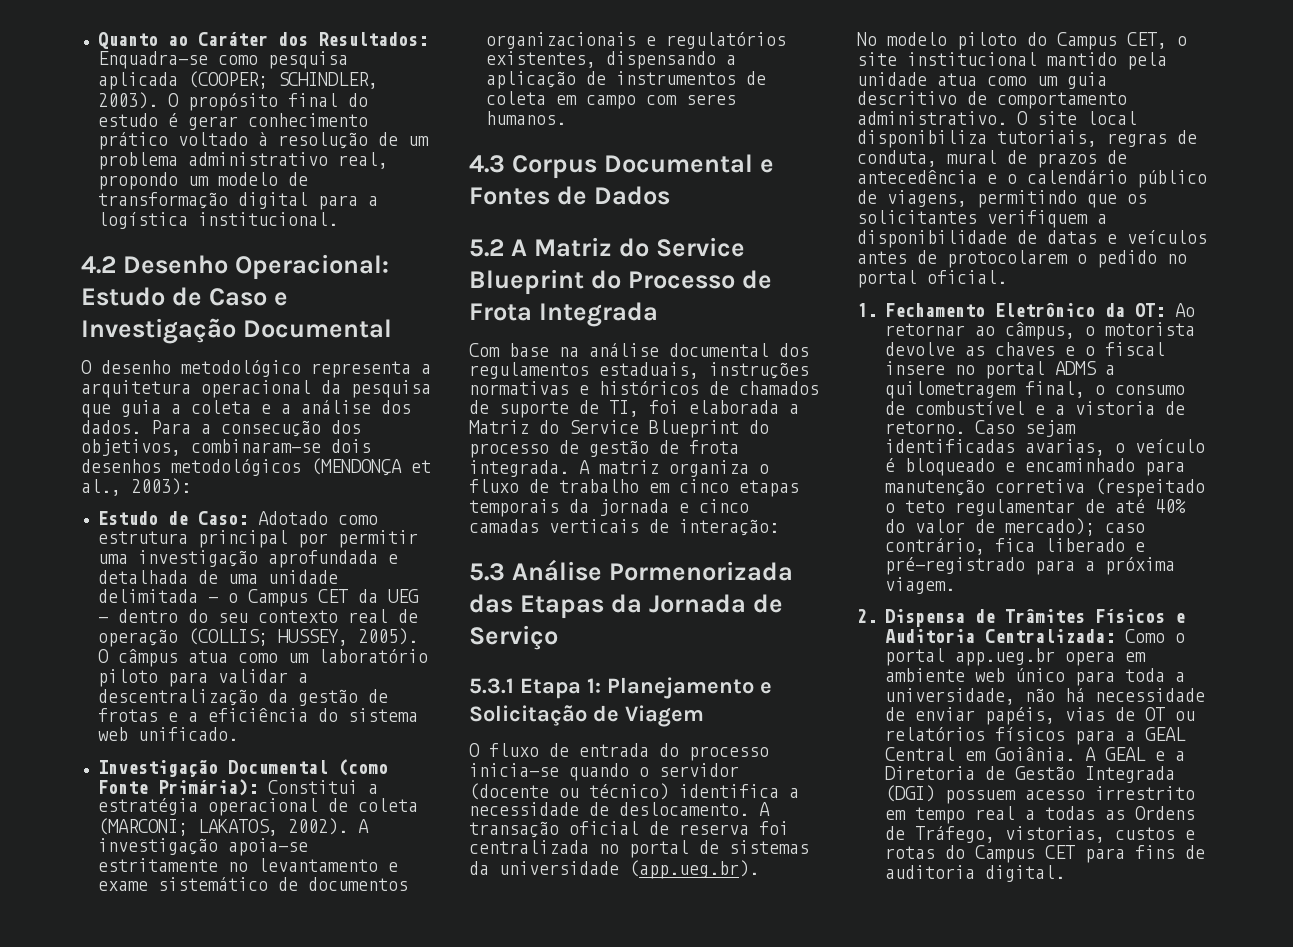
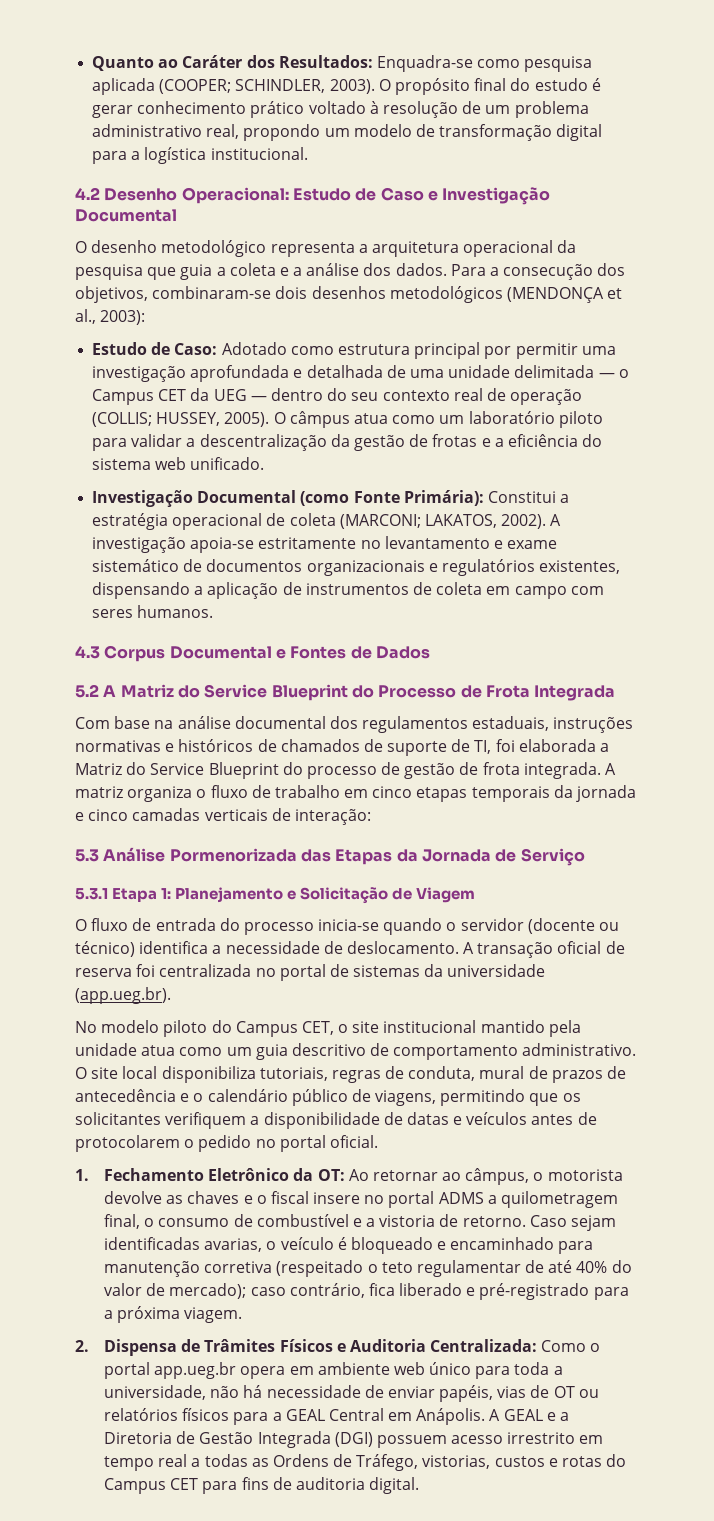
- 2. Dispensa de Trâmites Físicos e Auditoria Centralizada: Como o portal app.ueg.br opera em ambiente web único para toda a universidade, não há necessidade de enviar papéis, vias de OT ou relatórios físicos para a GEAL Central em Goiânia.
+ 2. Dispensa de Trâmites Físicos e Auditoria Centralizada: Como o portal app.ueg.br opera em ambiente web único para toda a universidade, não há necessidade de enviar papéis, vias de OT ou relatórios físicos para a GEAL Central em Anápolis.

